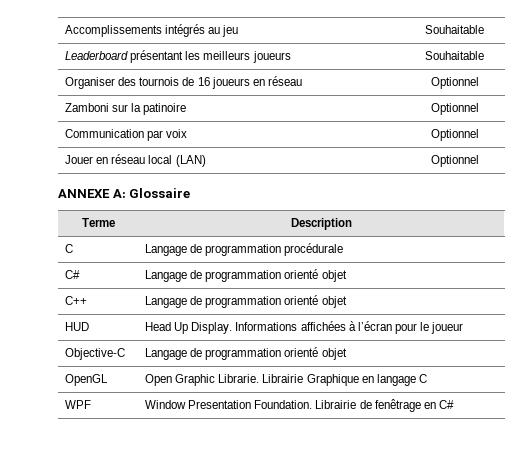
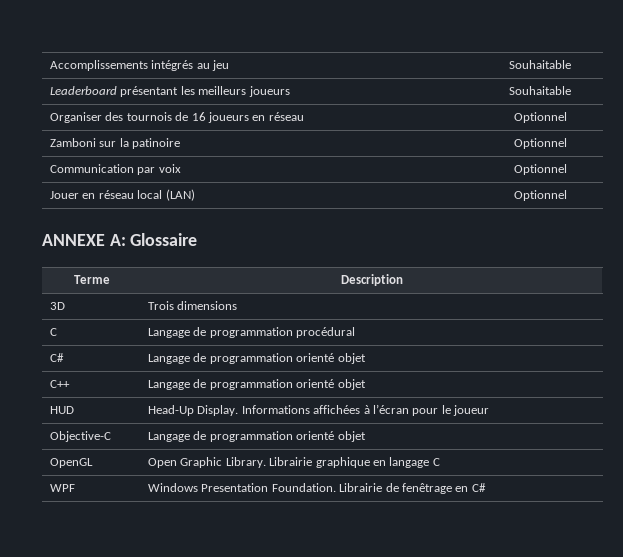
+ 3D | Trois dimensions
- C | Langage de programmation procédurale
+ C | Langage de programmation procédural
- HUD | Head Up Display. Informations affichées à l’écran pour le joueur
+ HUD | Head-Up Display. Informations affichées à l’écran pour le joueur
- OpenGL | Open Graphic Librarie. Librairie Graphique en langage C
+ OpenGL | Open Graphic Library. Librairie graphique en langage C
- WPF | Window Presentation Foundation. Librairie de fenêtrage en C#
+ WPF | Windows Presentation Foundation. Librairie de fenêtrage en C#

